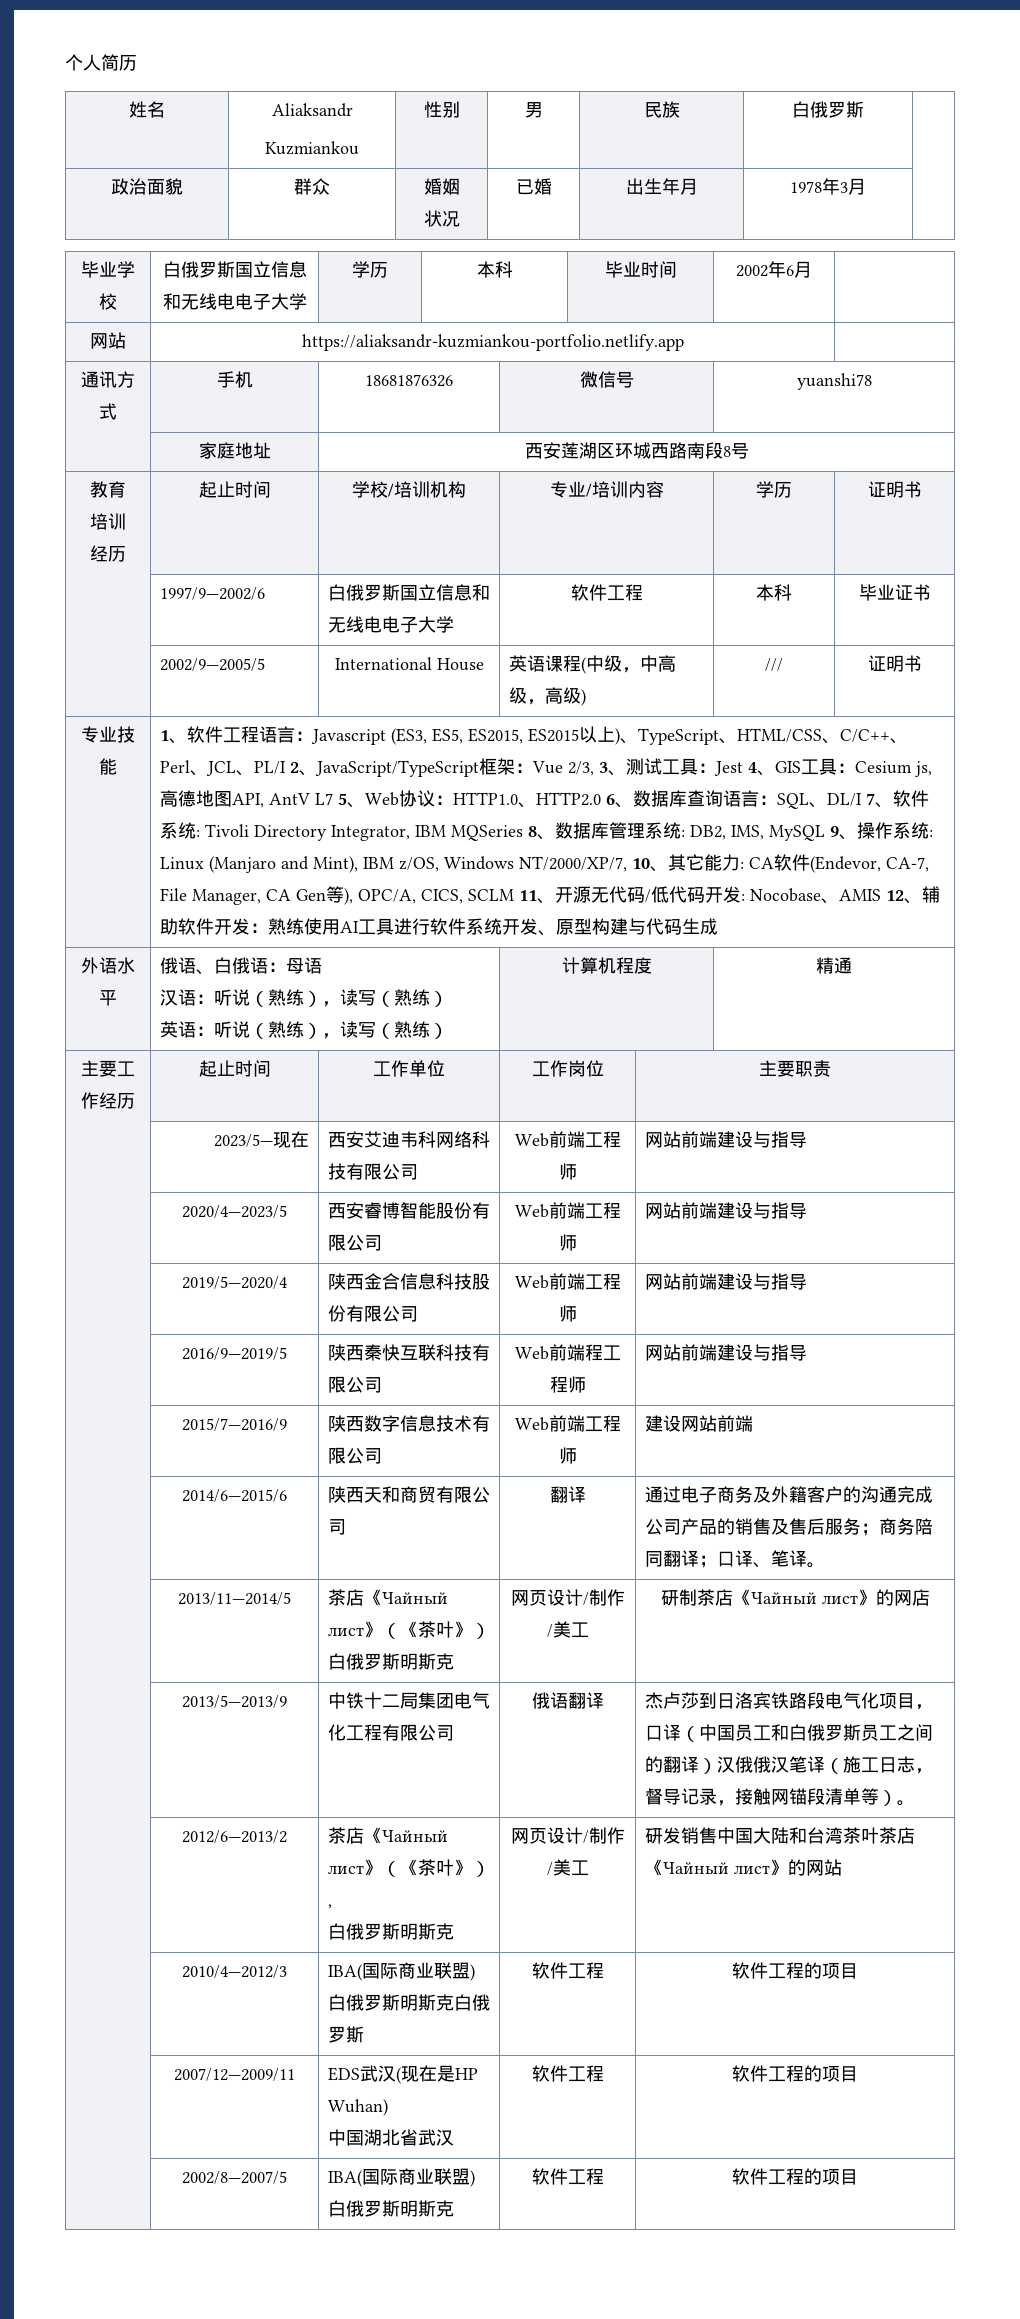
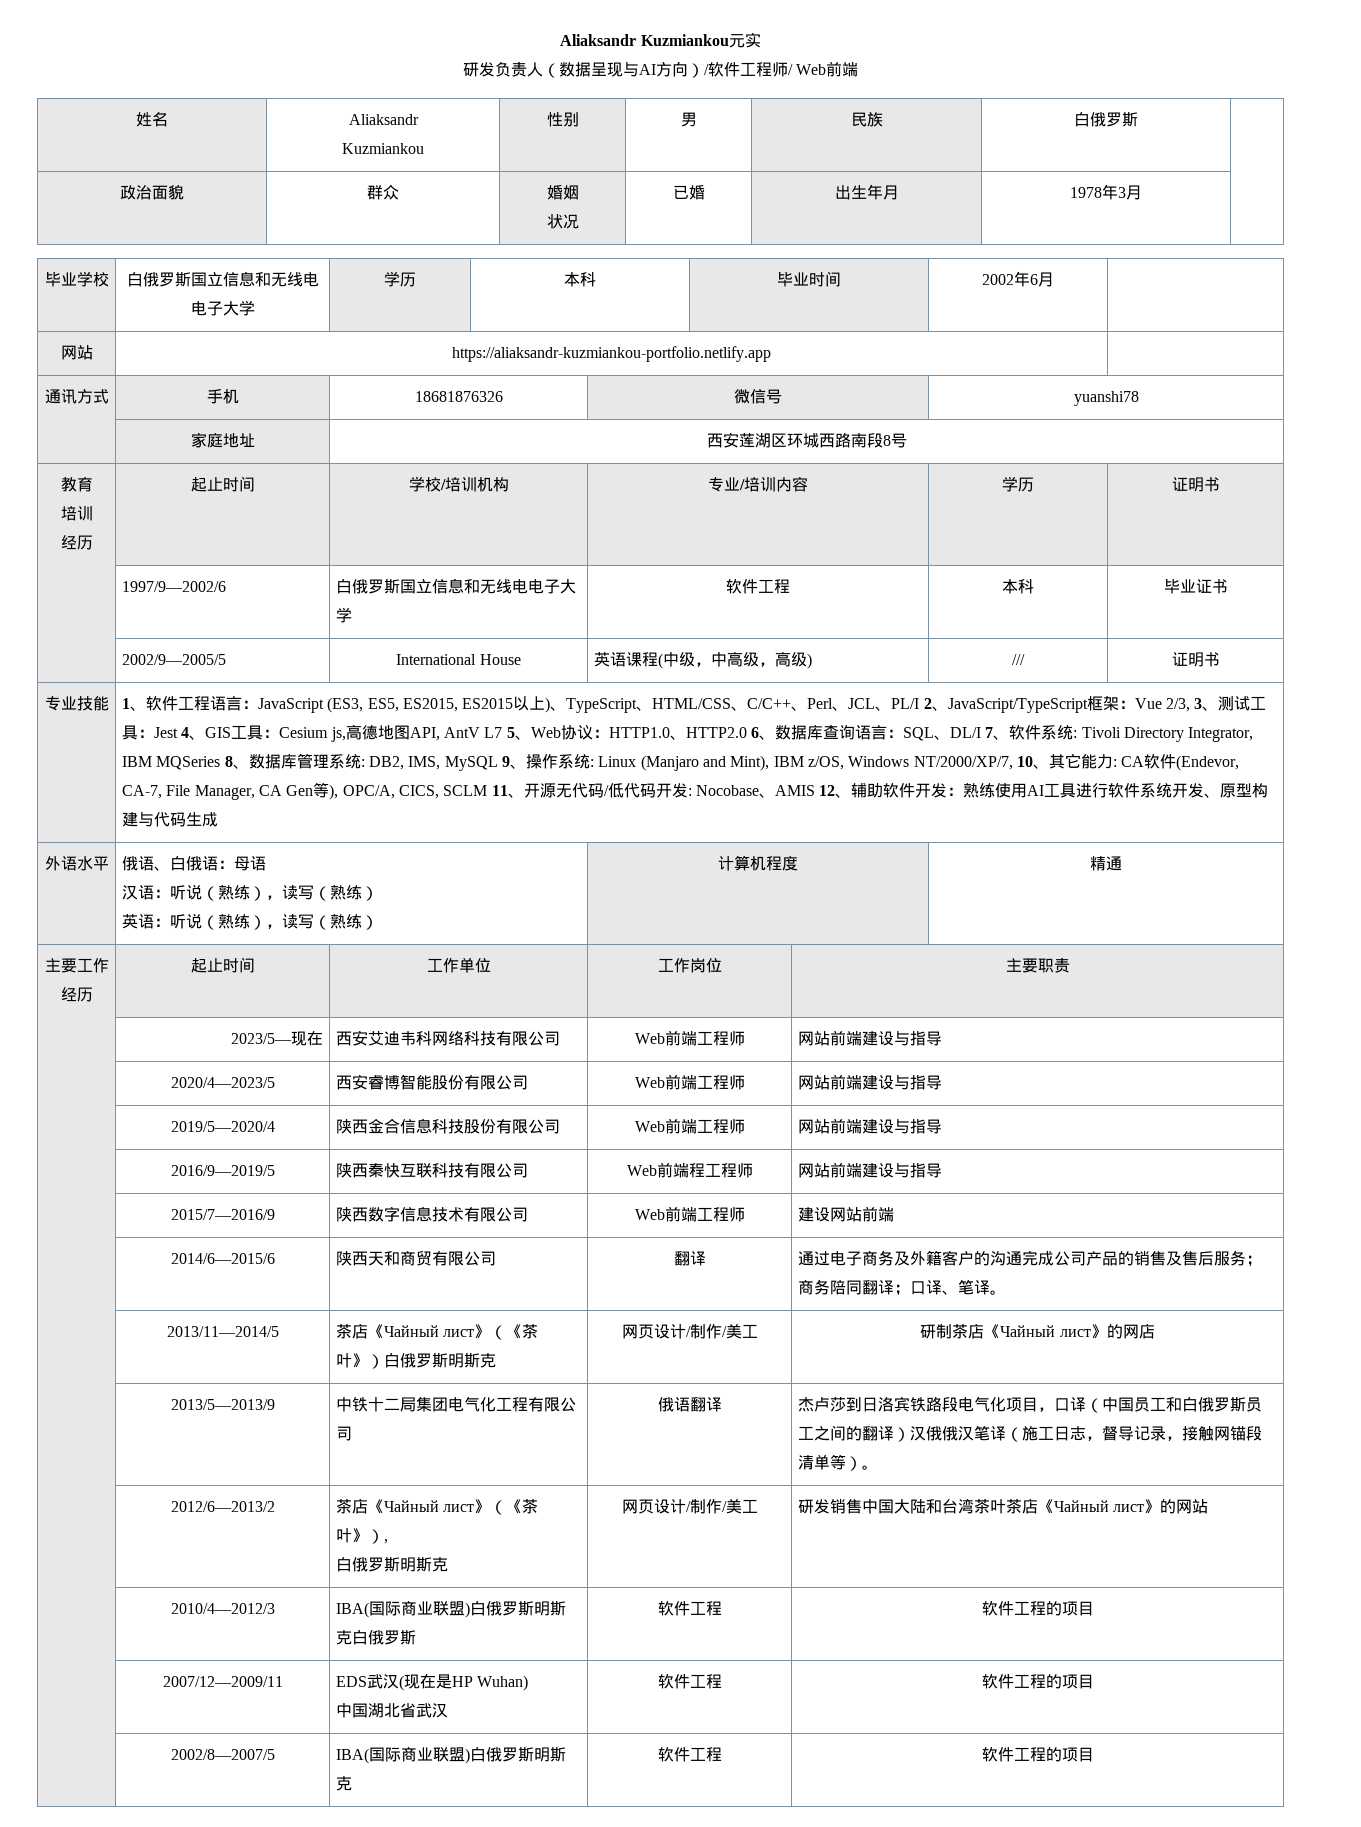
- 个人简历
+ Aliaksandr Kuzmiankou元实
+ 研发负责人（数据呈现与AI方向）/软件工程师/ Web前端
- Javascript (ES3, ES5, ES2015, ES2015以上)、TypeScript、HTML/CSS、C/C++、Perl、JCL、PL/I 2、JavaScript/TypeScript框架：
+ JavaScript (ES3, ES5, ES2015, ES2015以上)、TypeScript、HTML/CSS、C/C++、Perl、JCL、PL/I 2、JavaScript/TypeScript框架：

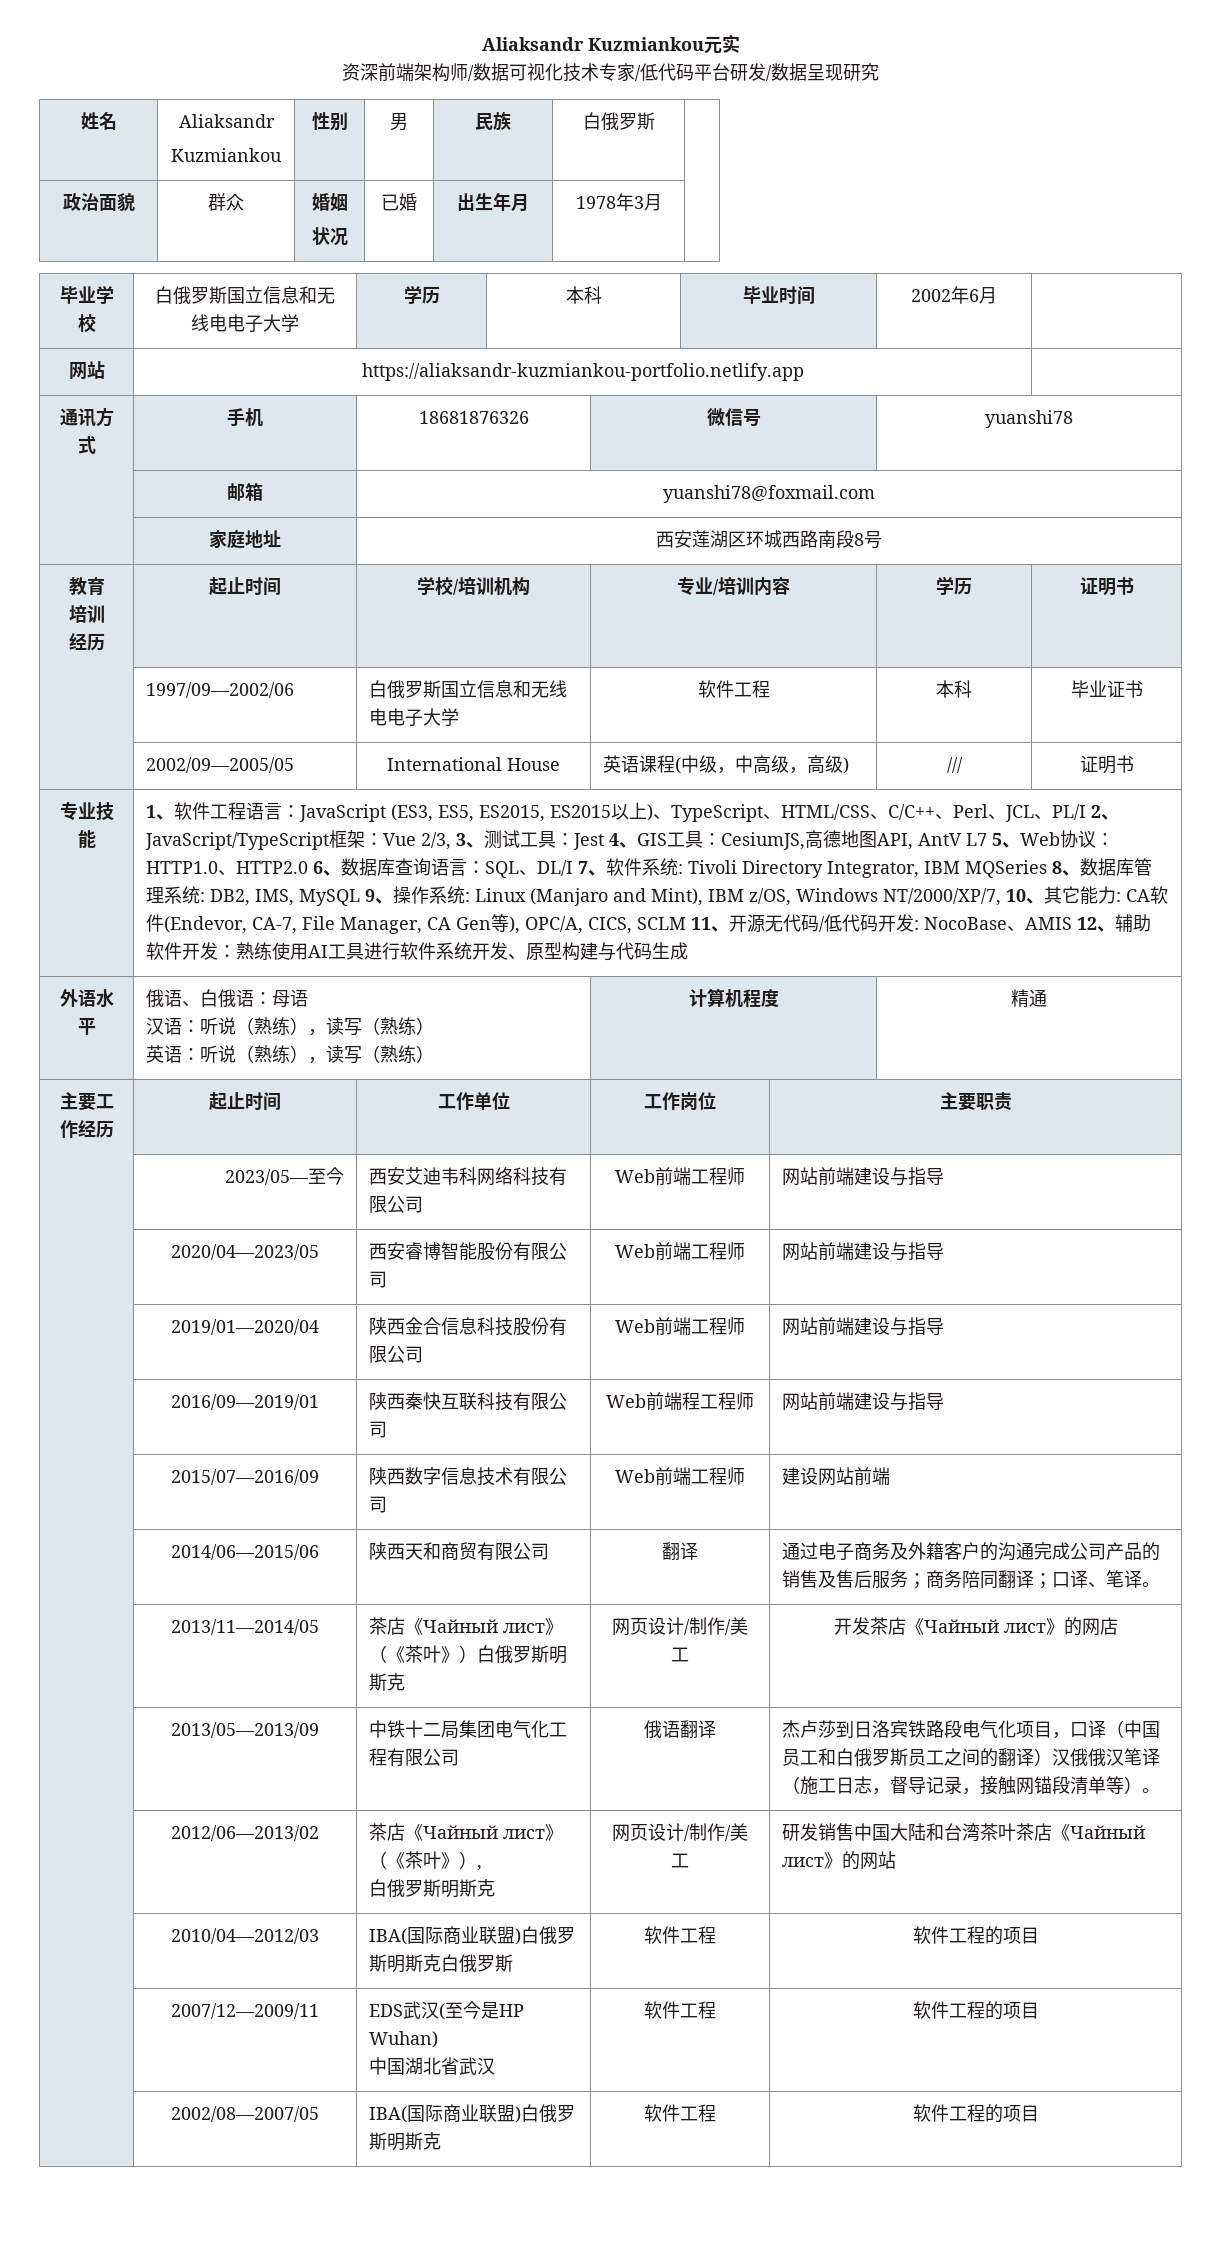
- 研发负责人（数据呈现与AI方向）/软件工程师/ Web前端
+ 资深前端架构师/数据可视化技术专家/低代码平台研发/数据呈现研究
+ | 邮箱 | yuanshi78@foxmail.com
- | 1997/9—2002/6 | 白俄罗斯国立信息和无线电电子大学 | 软件工程 | 本科 | 毕业证书
+ | 1997/09—2002/06 | 白俄罗斯国立信息和无线电电子大学 | 软件工程 | 本科 | 毕业证书
- | 2002/9—2005/5 | International House | 英语课程(中级，中高级，高级) | /// | 证明书
+ | 2002/09—2005/05 | International House | 英语课程(中级，中高级，高级) | /// | 证明书
- Cesium js,高德地图API, AntV L7 5、Web协议：
+ CesiumJS,高德地图API, AntV L7 5、Web协议：
- Nocobase、AMIS 12、辅助软件开发：
+ NocoBase、AMIS 12、辅助软件开发：
- | 2023/5—现在 | 西安艾迪韦科网络科技有限公司 | Web前端工程师 | 网站前端建设与指导
+ | 2023/05—至今 | 西安艾迪韦科网络科技有限公司 | Web前端工程师 | 网站前端建设与指导
- | 2020/4—2023/5 | 西安睿博智能股份有限公司 | Web前端工程师 | 网站前端建设与指导
+ | 2020/04—2023/05 | 西安睿博智能股份有限公司 | Web前端工程师 | 网站前端建设与指导
- | 2019/5—2020/4 | 陕西金合信息科技股份有限公司 | Web前端工程师 | 网站前端建设与指导
+ | 2019/01—2020/04 | 陕西金合信息科技股份有限公司 | Web前端工程师 | 网站前端建设与指导
- | 2016/9—2019/5 | 陕西秦快互联科技有限公司 | Web前端程工程师 | 网站前端建设与指导
+ | 2016/09—2019/01 | 陕西秦快互联科技有限公司 | Web前端程工程师 | 网站前端建设与指导
- | 2015/7—2016/9 | 陕西数字信息技术有限公司 | Web前端工程师 | 建设网站前端
+ | 2015/07—2016/09 | 陕西数字信息技术有限公司 | Web前端工程师 | 建设网站前端
- | 2014/6—2015/6 | 陕西天和商贸有限公司 | 翻译 | 通过电子商务及外籍客户的沟通完成公司产品的销售及售后服务；商务陪同翻译；口译、笔译。
+ | 2014/06—2015/06 | 陕西天和商贸有限公司 | 翻译 | 通过电子商务及外籍客户的沟通完成公司产品的销售及售后服务；商务陪同翻译；口译、笔译。
- | 2013/11—2014/5 | 茶店《Чайный лист》（《茶叶》）白俄罗斯明斯克 | 网页设计/制作/美工 | 研制茶店《Чайный лист》的网店
+ | 2013/11—2014/05 | 茶店《Чайный лист》（《茶叶》）白俄罗斯明斯克 | 网页设计/制作/美工 | 开发茶店《Чайный лист》的网店
- 2013/5—2013/9
+ 2013/05—2013/09
- | 2012/6—2013/2 | 茶店《Чайный лист》（《茶叶》）,
+ | 2012/06—2013/02 | 茶店《Чайный лист》（《茶叶》）,
- | 2010/4—2012/3 | IBA(国际商业联盟)白俄罗斯明斯克白俄罗斯 | 软件工程 | 软件工程的项目
+ | 2010/04—2012/03 | IBA(国际商业联盟)白俄罗斯明斯克白俄罗斯 | 软件工程 | 软件工程的项目
- | 2007/12—2009/11 | EDS武汉(现在是HP Wuhan)
+ | 2007/12—2009/11 | EDS武汉(至今是HP Wuhan)
- | 2002/8—2007/5 | IBA(国际商业联盟)白俄罗斯明斯克 | 软件工程 | 软件工程的项目
+ | 2002/08—2007/05 | IBA(国际商业联盟)白俄罗斯明斯克 | 软件工程 | 软件工程的项目

